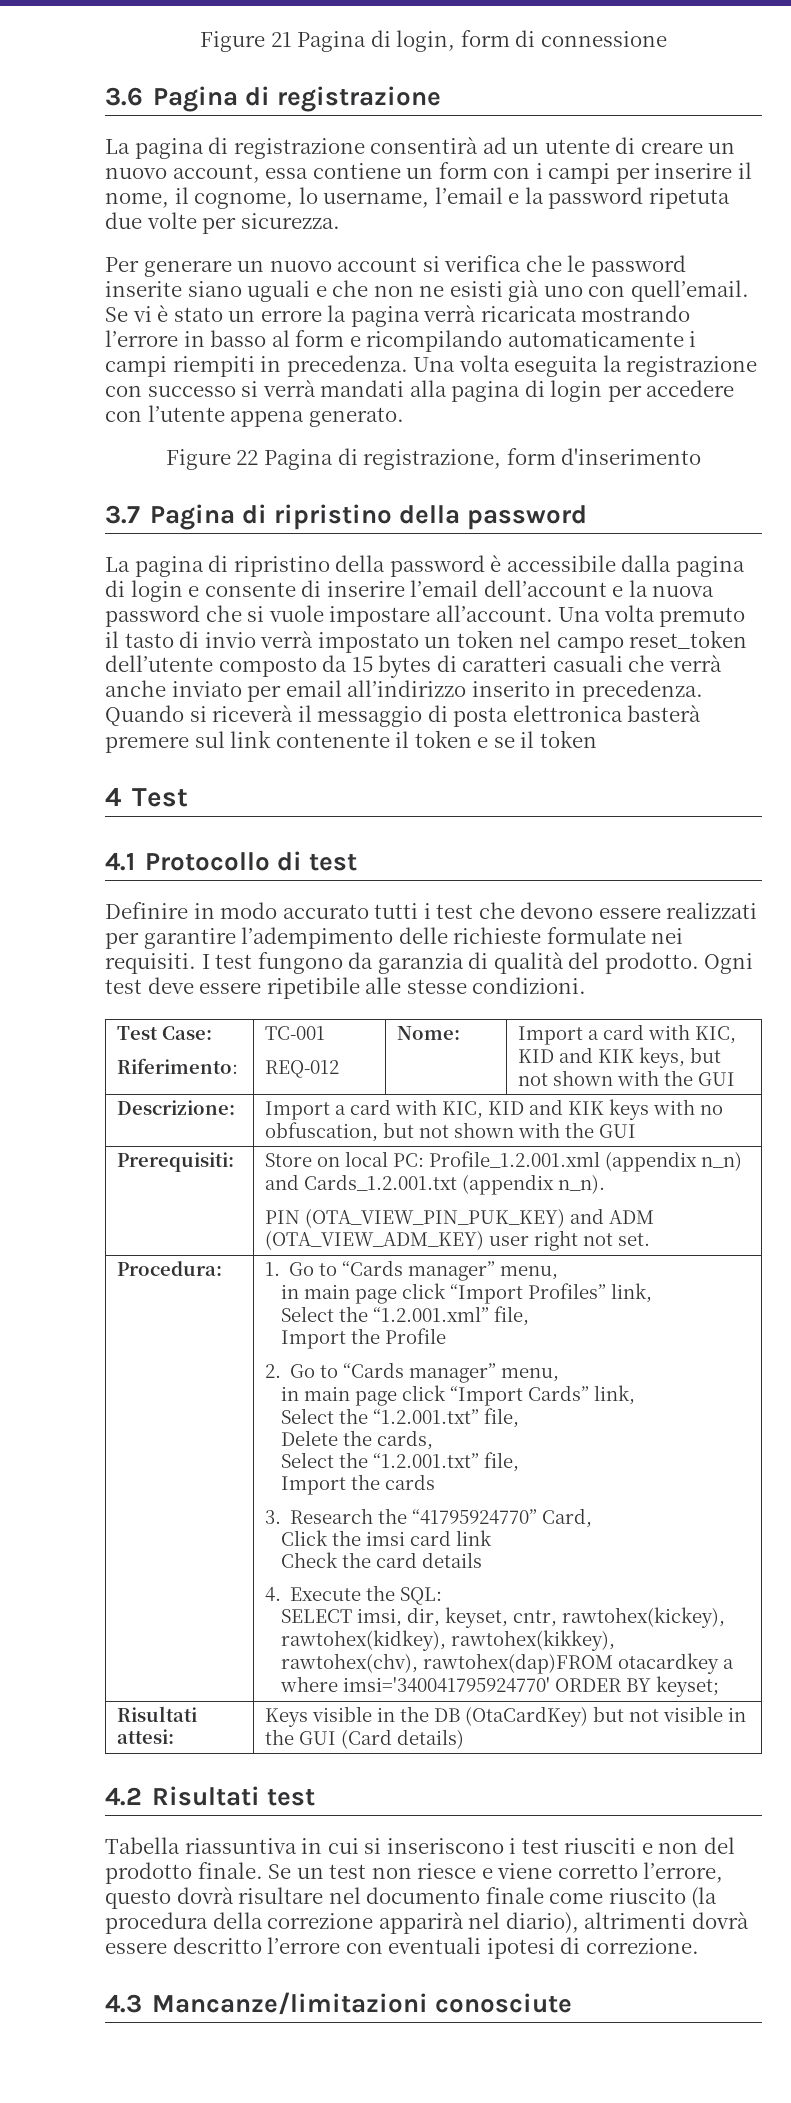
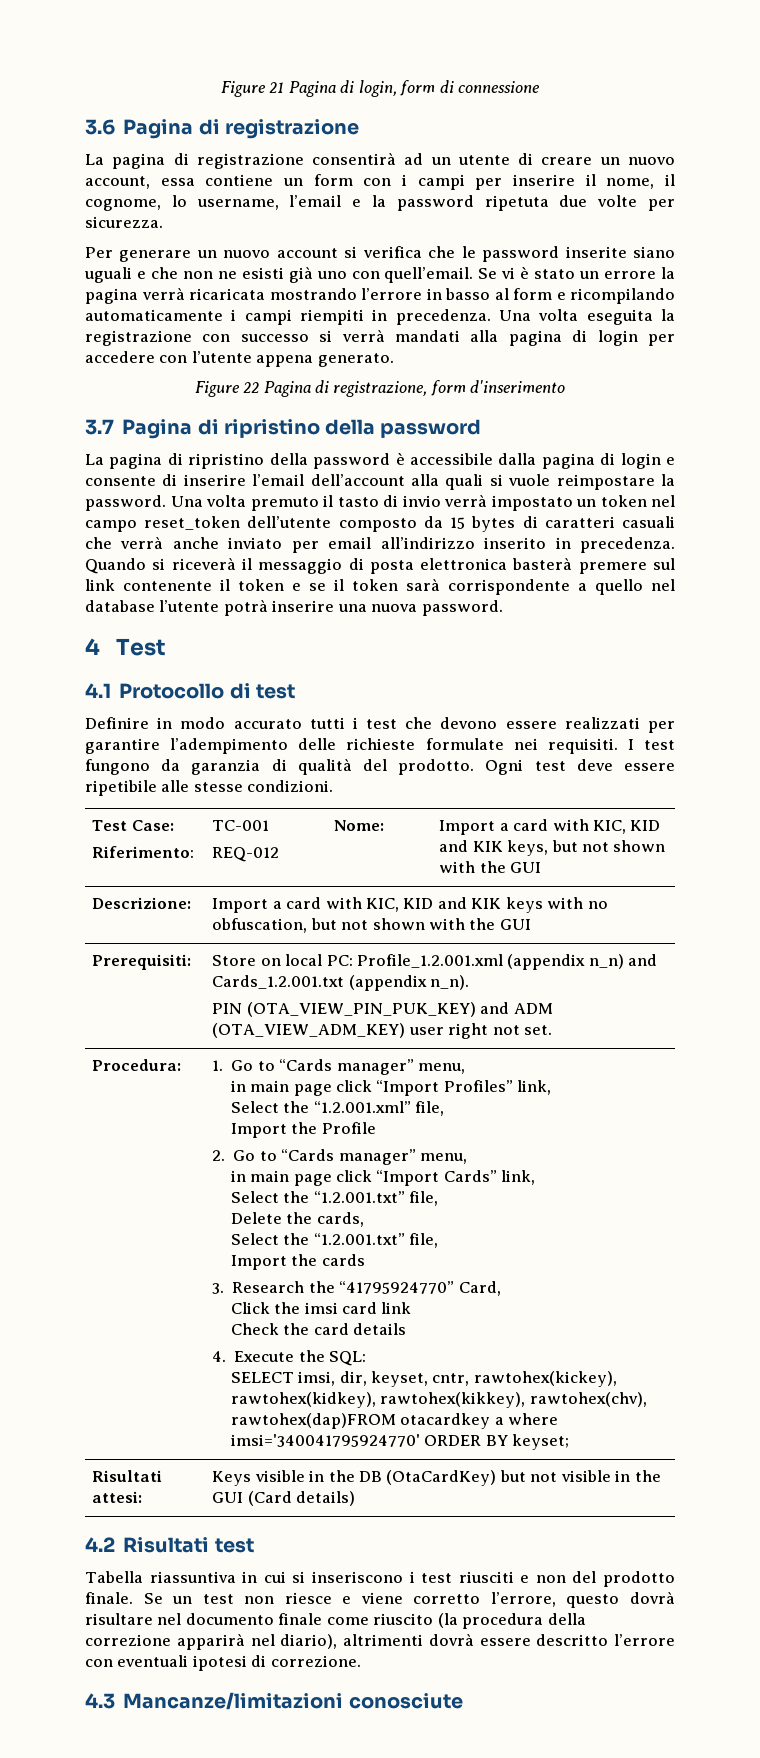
- La pagina di ripristino della password è accessibile dalla pagina di login e consente di inserire l’email dell’account e la nuova password che si vuole impostare all’account.
+ La pagina di ripristino della password è accessibile dalla pagina di login e consente di inserire l’email dell’account alla quali si vuole reimpostare la password.
- Quando si riceverà il messaggio di posta elettronica basterà premere sul link contenente il token e se il token
+ Quando si riceverà il messaggio di posta elettronica basterà premere sul link contenente il token e se il token sarà corrispondente a quello nel database l’utente potrà inserire una nuova password.

